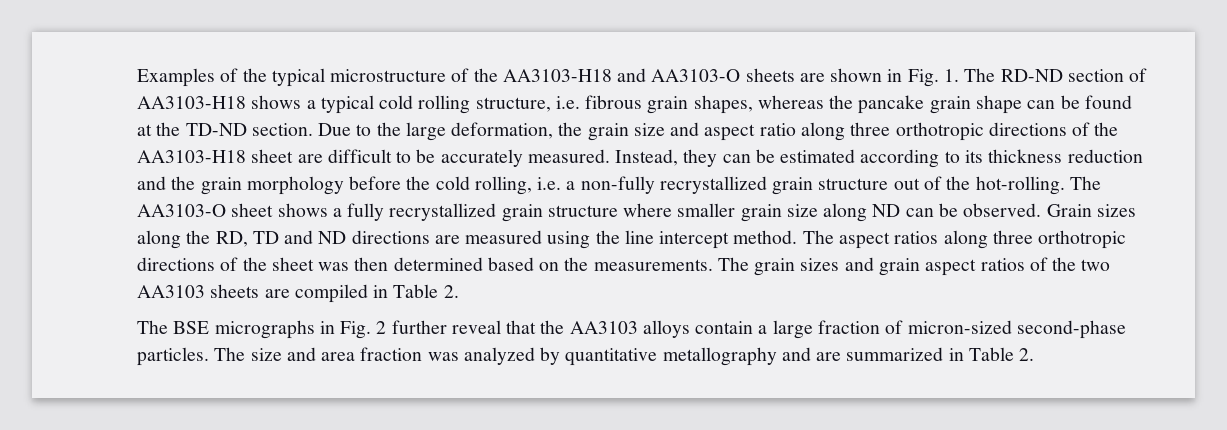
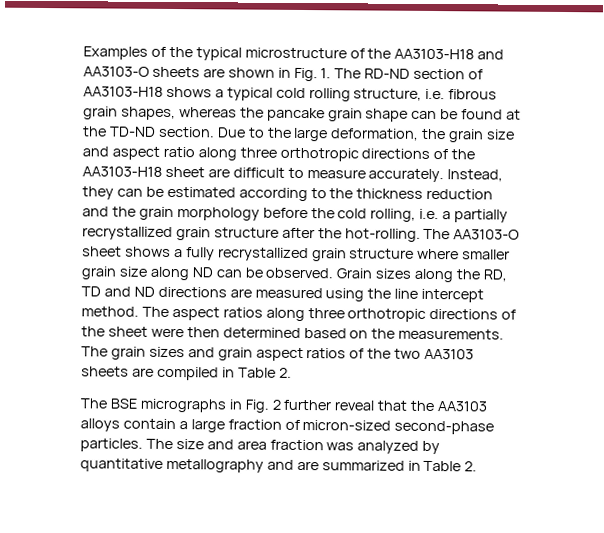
- Due to the large deformation, the grain size and aspect ratio along three orthotropic directions of the AA3103-H18 sheet are difficult to be accurately measured.
+ Due to the large deformation, the grain size and aspect ratio along three orthotropic directions of the AA3103-H18 sheet are difficult to measure accurately.
- Instead, they can be estimated according to its thickness reduction and the grain morphology before the cold rolling, i.e. a non-fully recrystallized grain structure out of the hot-rolling.
+ Instead, they can be estimated according to the thickness reduction and the grain morphology before the cold rolling, i.e. a partially recrystallized grain structure after the hot-rolling.
- The aspect ratios along three orthotropic directions of the sheet was then determined based on the measurements.
+ The aspect ratios along three orthotropic directions of the sheet were then determined based on the measurements.

